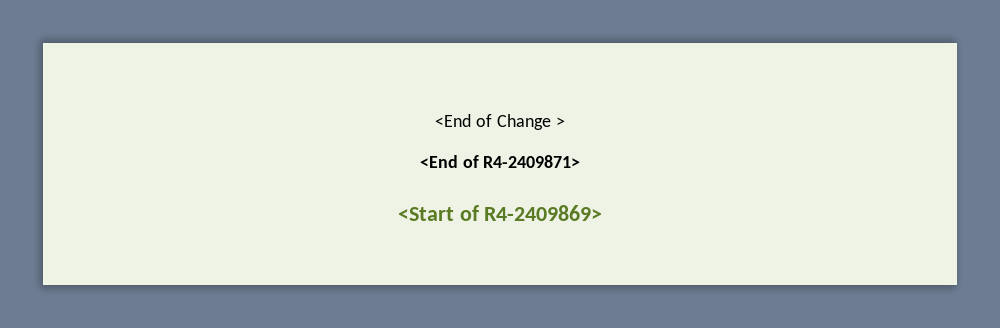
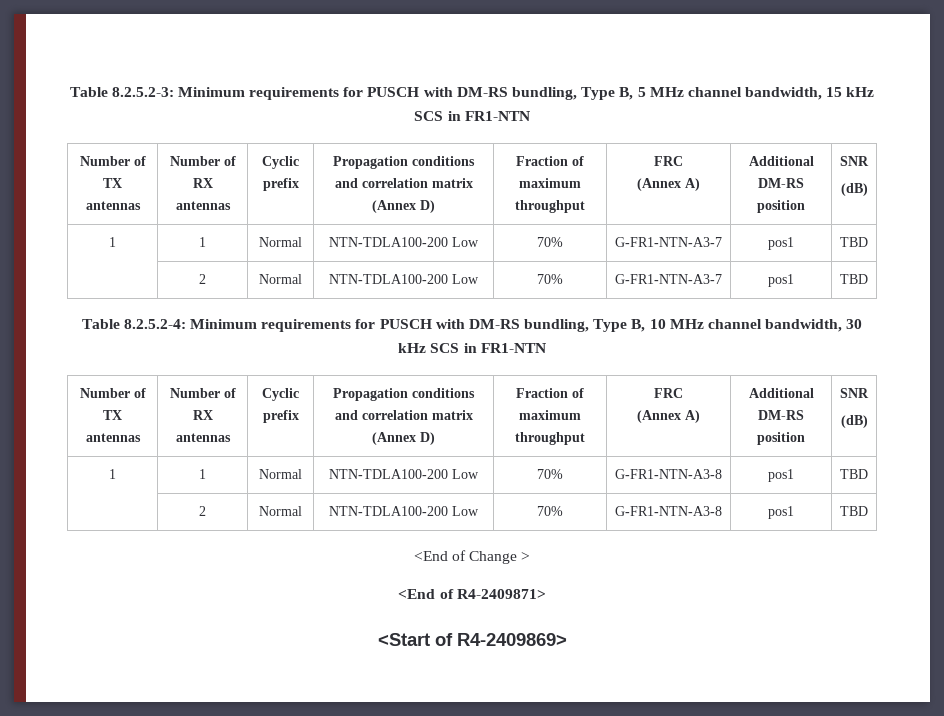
+ Table 8.2.5.2-3: Minimum requirements for PUSCH with DM-RS bundling, Type B, 5 MHz channel bandwidth, 15 kHz SCS in FR1-NTN
+ Number of TX antennas | Number of RX antennas | Cyclic prefix | Propagation conditions and correlation matrix (Annex D) | Fraction of maximum throughput | FRC
+ (Annex A) | Additional DM-RS position | SNR
+ (dB)
+ 1 | 1 | Normal | NTN-TDLA100-200 Low | 70% | G-FR1-NTN-A3-7 | pos1 | TBD
+ | 2 | Normal | NTN-TDLA100-200 Low | 70% | G-FR1-NTN-A3-7 | pos1 | TBD
+ Table 8.2.5.2-4: Minimum requirements for PUSCH with DM-RS bundling, Type B, 10 MHz channel bandwidth, 30 kHz SCS in FR1-NTN
+ Number of TX antennas | Number of RX antennas | Cyclic prefix | Propagation conditions and correlation matrix (Annex D) | Fraction of maximum throughput | FRC
+ (Annex A) | Additional DM-RS position | SNR
+ (dB)
+ 1 | 1 | Normal | NTN-TDLA100-200 Low | 70% | G-FR1-NTN-A3-8 | pos1 | TBD
+ | 2 | Normal | NTN-TDLA100-200 Low | 70% | G-FR1-NTN-A3-8 | pos1 | TBD

